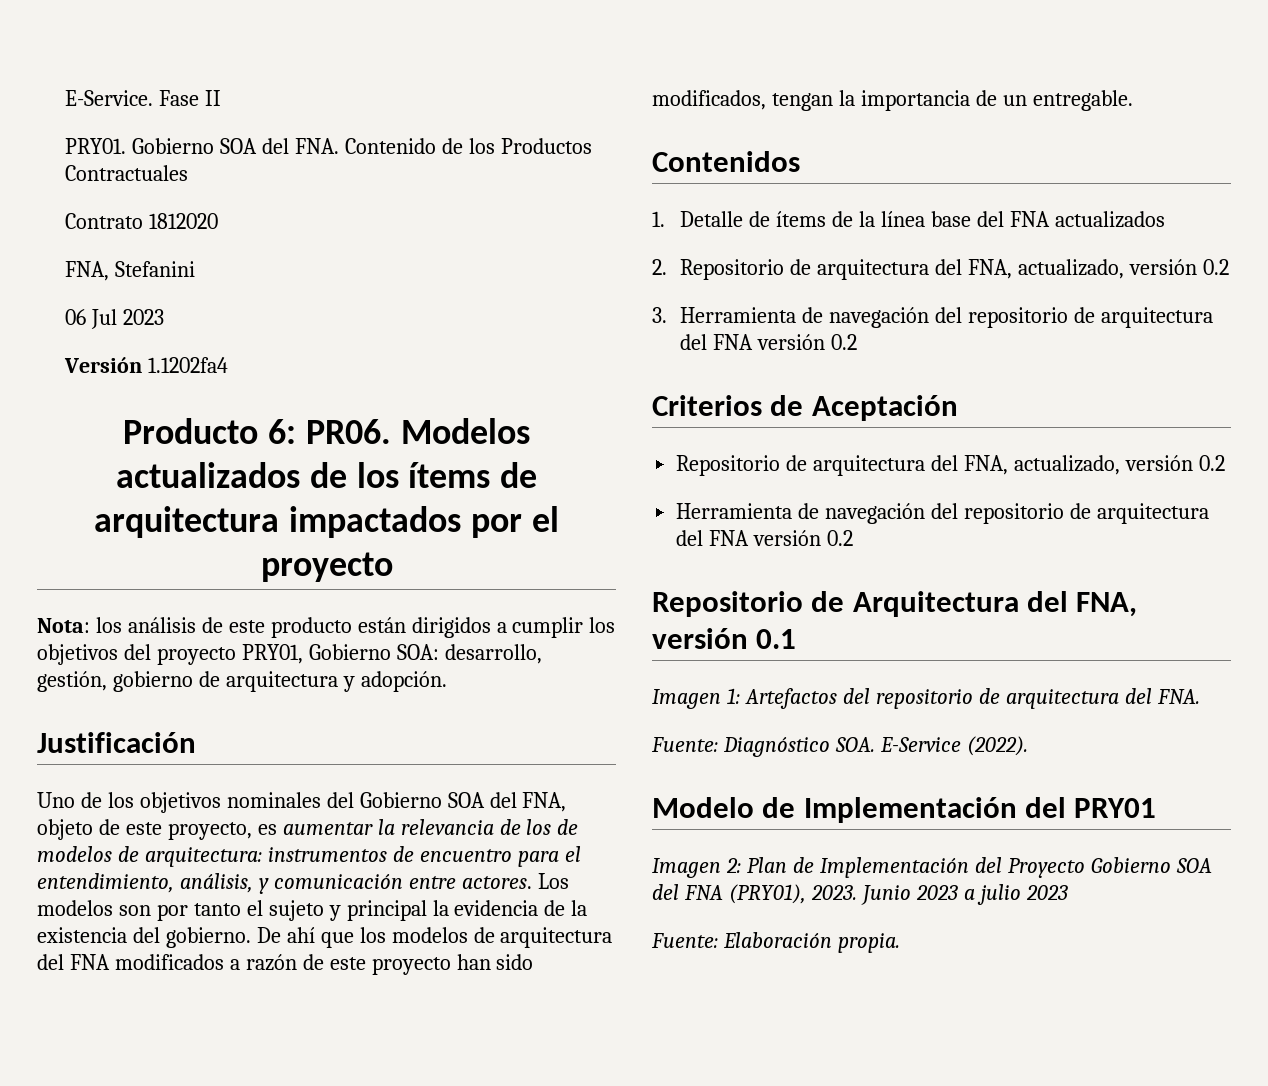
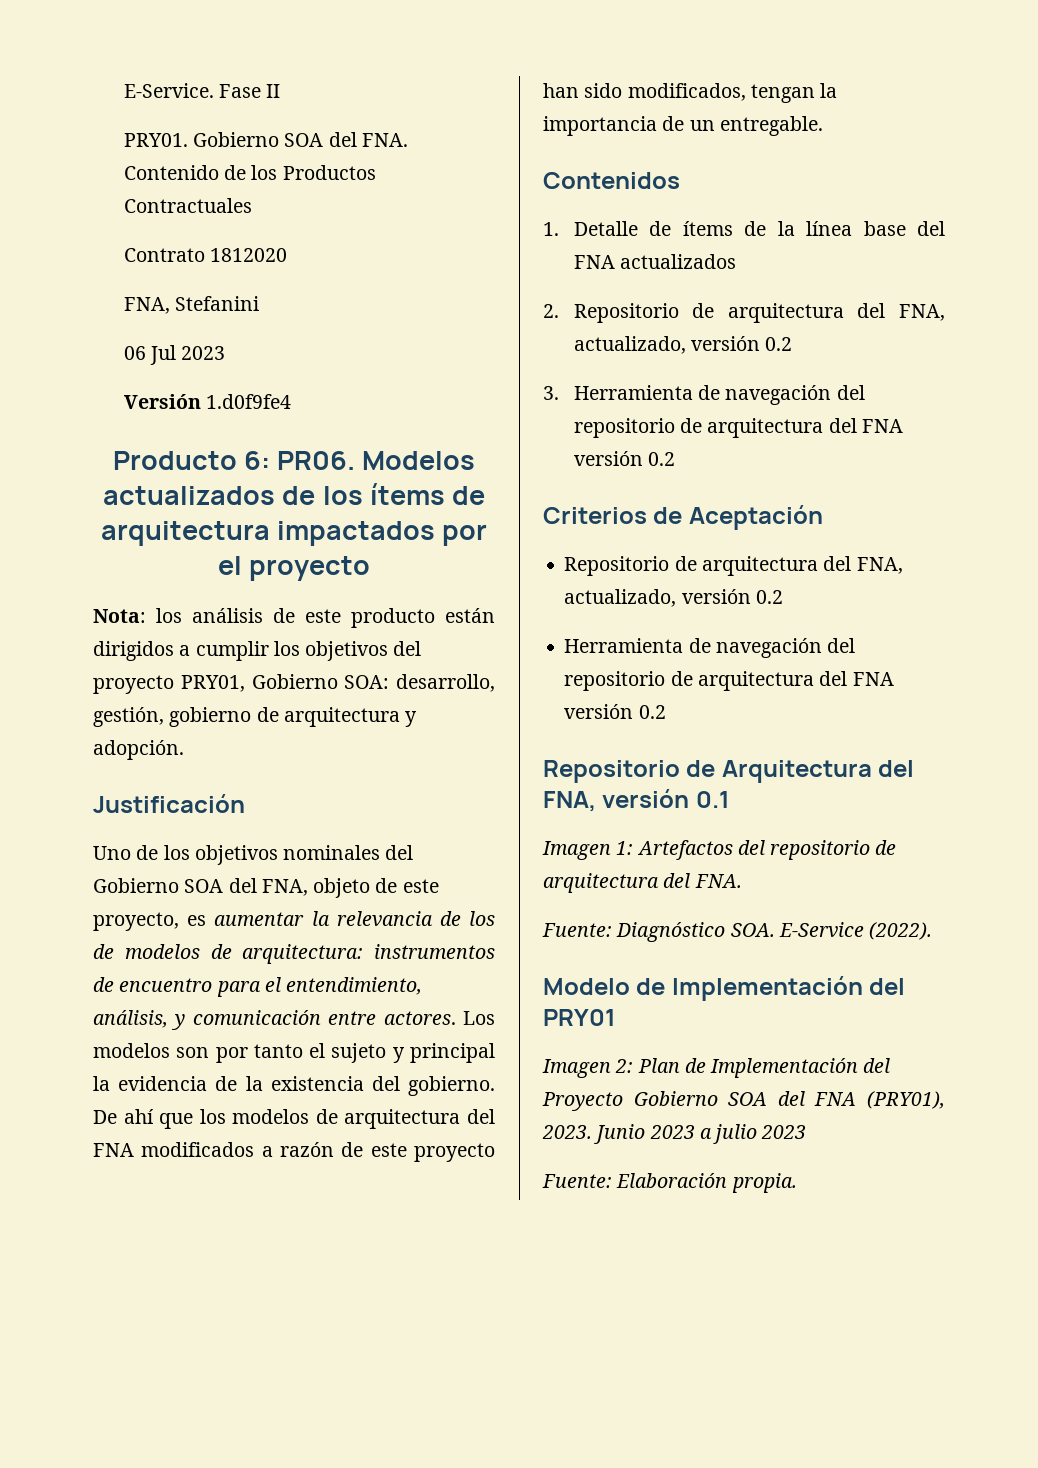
- Versión 1.1202fa4
+ Versión 1.d0f9fe4

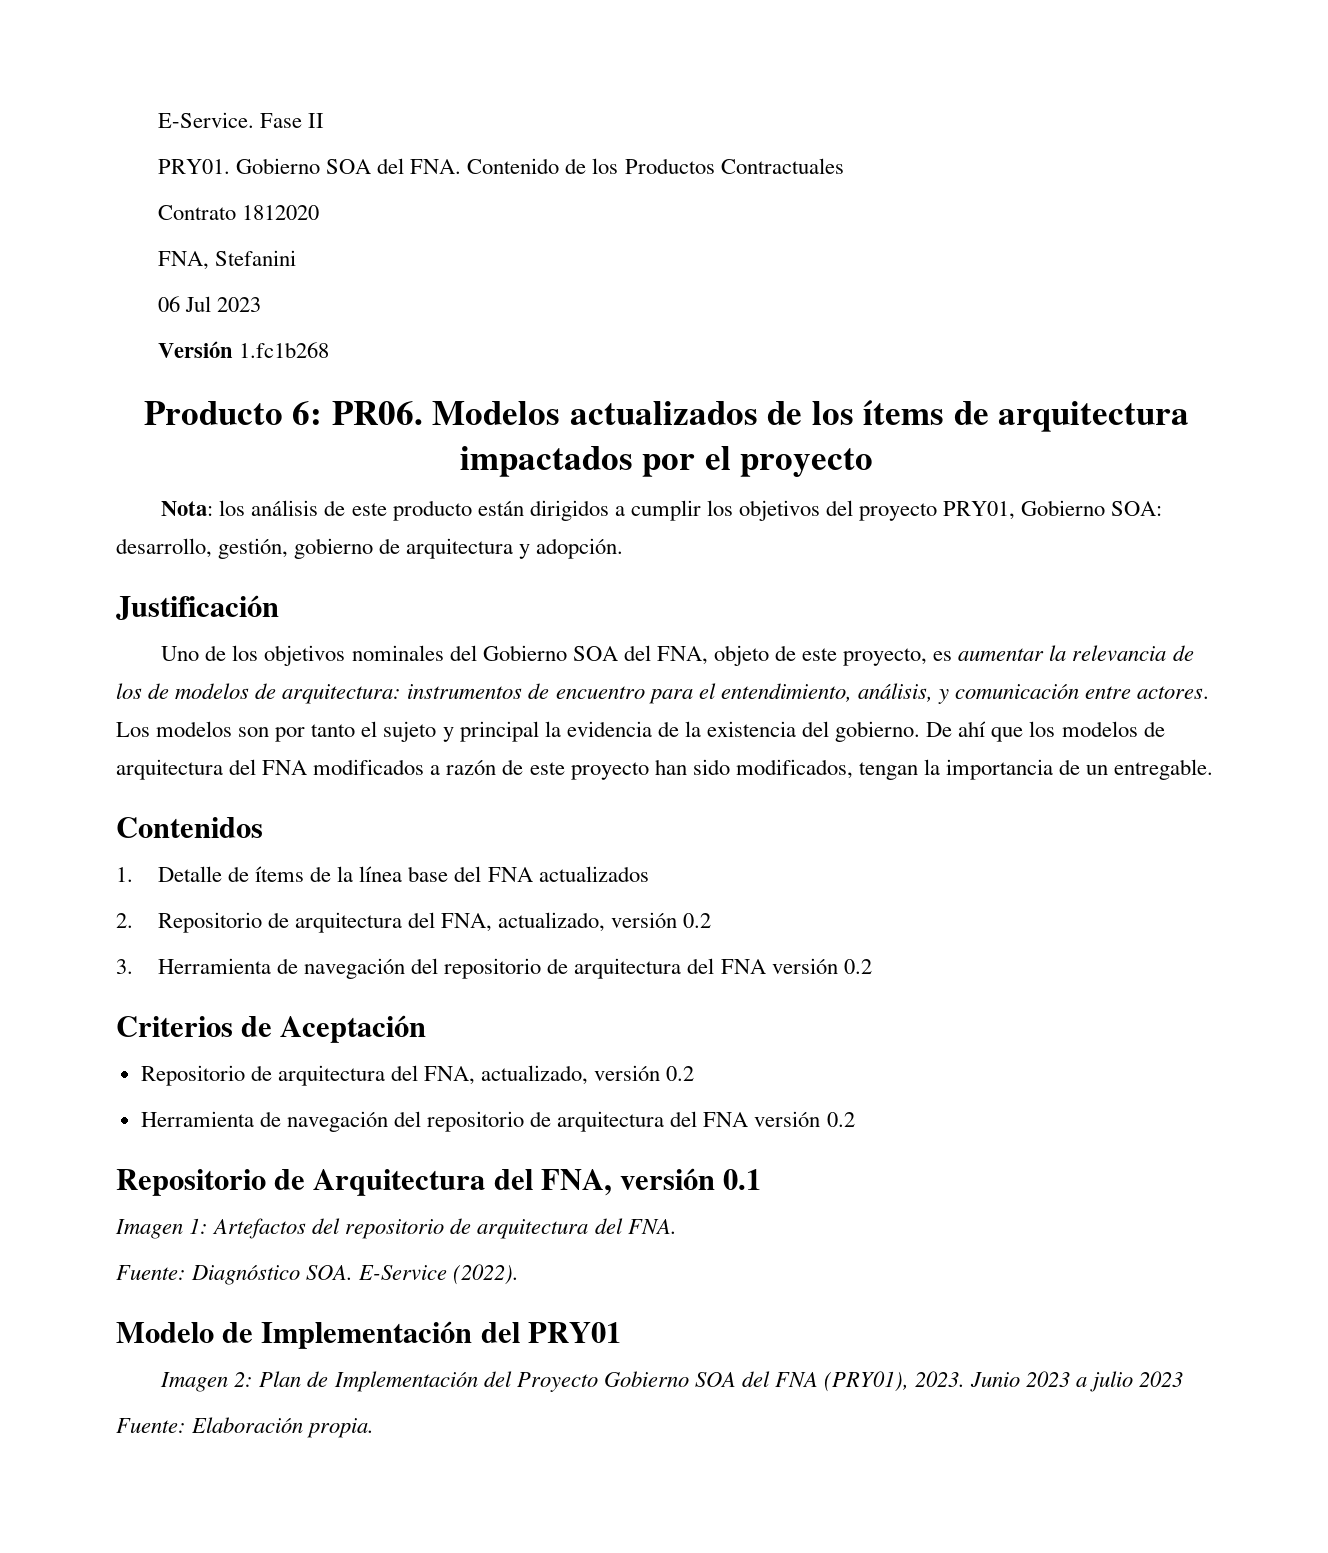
- Versión 1.d0f9fe4
+ Versión 1.fc1b268

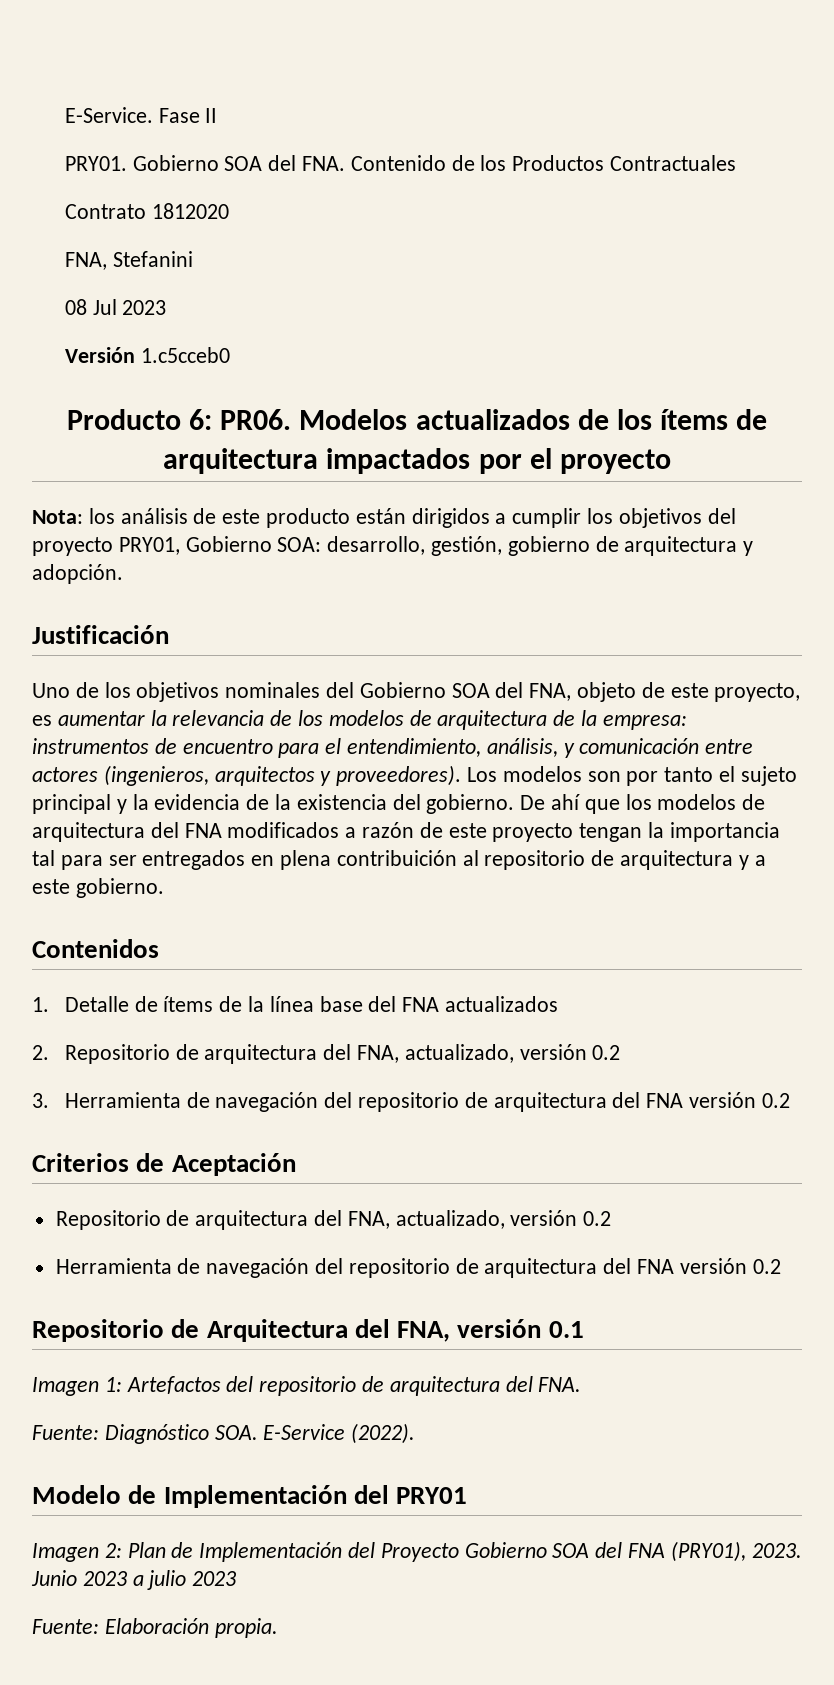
- 06 Jul 2023
+ 08 Jul 2023
- Versión 1.fc1b268
+ Versión 1.c5cceb0
- Uno de los objetivos nominales del Gobierno SOA del FNA, objeto de este proyecto, es aumentar la relevancia de los de modelos de arquitectura: instrumentos de encuentro para el entendimiento, análisis, y comunicación entre actores.
+ Uno de los objetivos nominales del Gobierno SOA del FNA, objeto de este proyecto, es aumentar la relevancia de los modelos de arquitectura de la empresa: instrumentos de encuentro para el entendimiento, análisis, y comunicación entre actores (ingenieros, arquitectos y proveedores).
- Los modelos son por tanto el sujeto y principal la evidencia de la existencia del gobierno.
+ Los modelos son por tanto el sujeto principal y la evidencia de la existencia del gobierno.
- De ahí que los modelos de arquitectura del FNA modificados a razón de este proyecto han sido modificados, tengan la importancia de un entregable.
+ De ahí que los modelos de arquitectura del FNA modificados a razón de este proyecto tengan la importancia tal para ser entregados en plena contribuición al repositorio de arquitectura y a este gobierno.

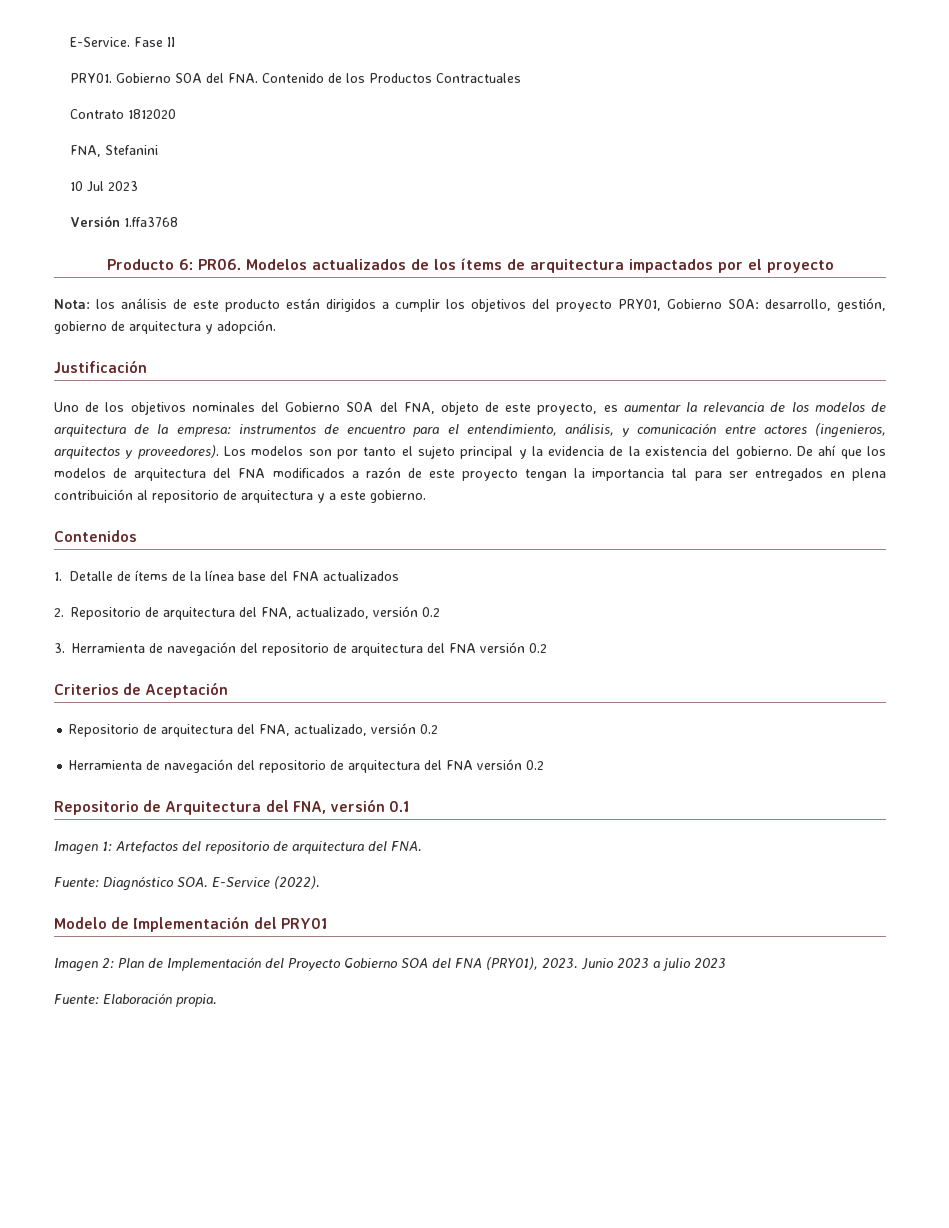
- 08 Jul 2023
+ 10 Jul 2023
- Versión 1.c5cceb0
+ Versión 1.ffa3768

